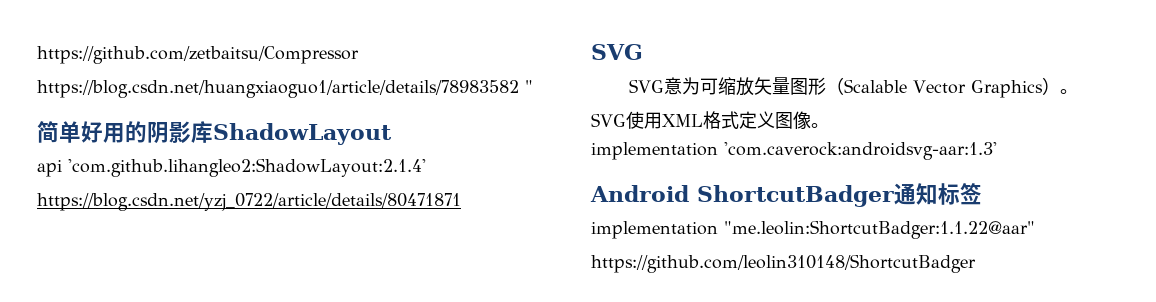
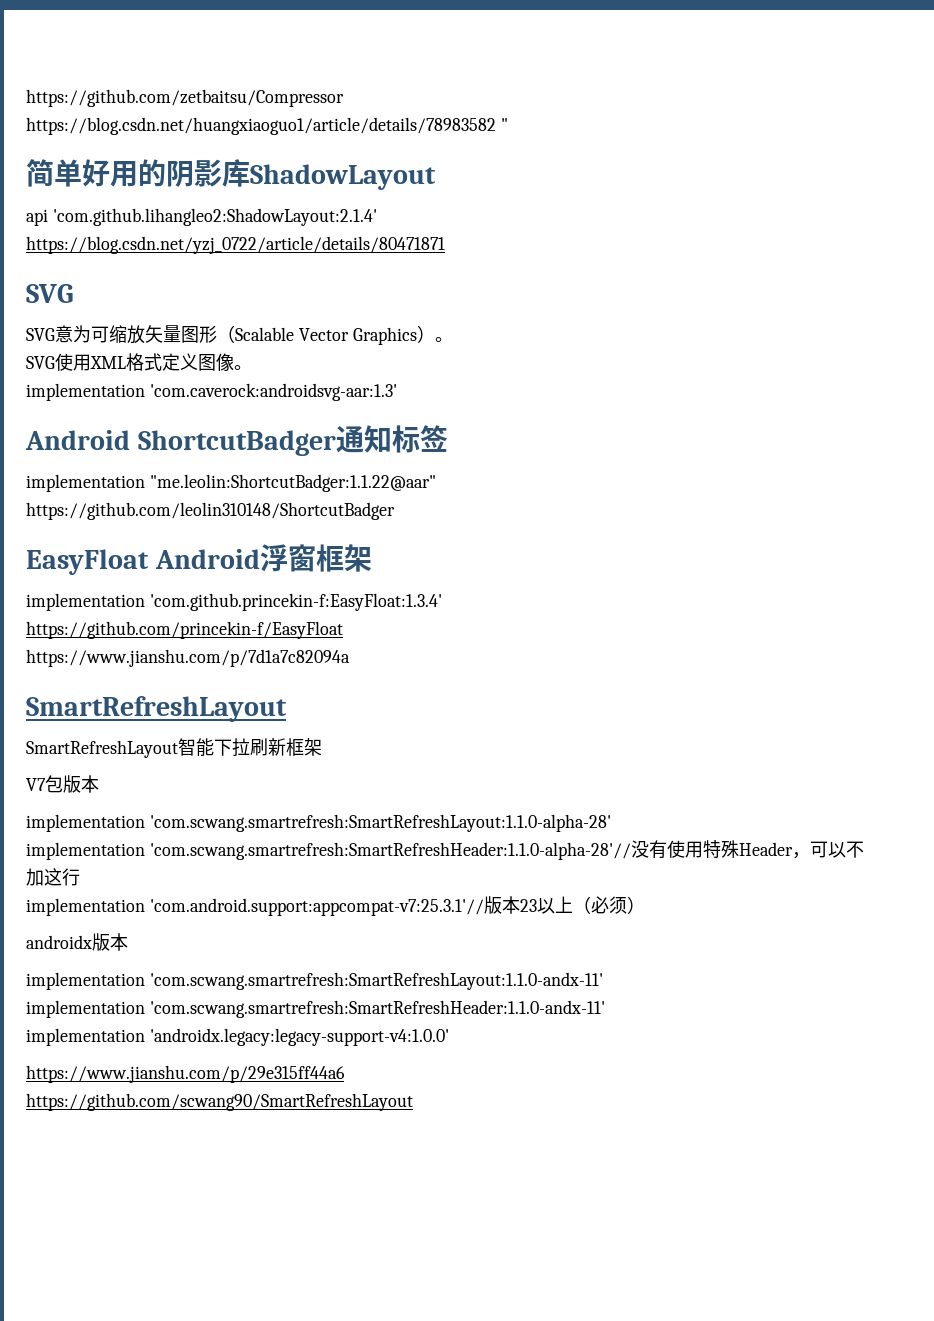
+ EasyFloat Android浮窗框架
+ implementation 'com.github.princekin-f:EasyFloat:1.3.4'
+ https://github.com/princekin-f/EasyFloat
+ https://www.jianshu.com/p/7d1a7c82094a
+ SmartRefreshLayout
+ SmartRefreshLayout智能下拉刷新框架
+ V7包版本
+ implementation 'com.scwang.smartrefresh:SmartRefreshLayout:1.1.0-alpha-28'
+ implementation 'com.scwang.smartrefresh:SmartRefreshHeader:1.1.0-alpha-28'//没有使用特殊Header，可以不加这行
+ implementation 'com.android.support:appcompat-v7:25.3.1'//版本23以上（必须）
+ androidx版本
+ implementation 'com.scwang.smartrefresh:SmartRefreshLayout:1.1.0-andx-11'
+ implementation 'com.scwang.smartrefresh:SmartRefreshHeader:1.1.0-andx-11'
+ implementation 'androidx.legacy:legacy-support-v4:1.0.0'
+ https://www.jianshu.com/p/29e315ff44a6
+ https://github.com/scwang90/SmartRefreshLayout

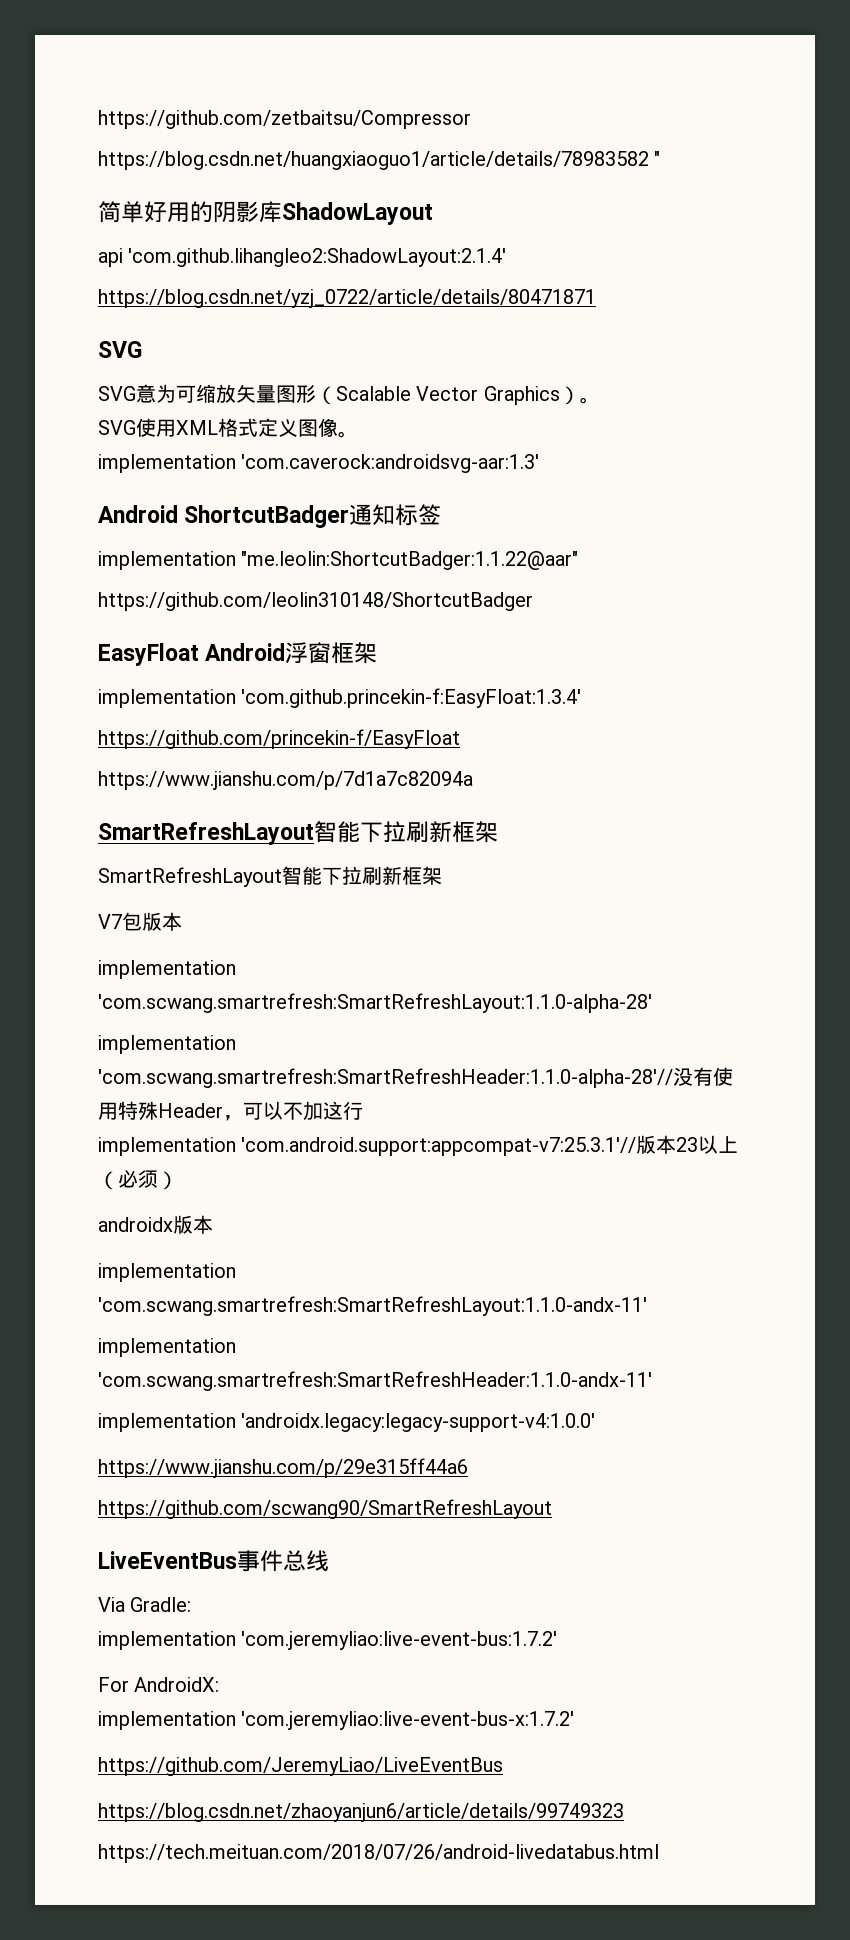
  https://www.jianshu.com/p/7d1a7c82094a
- SmartRefreshLayout
+ SmartRefreshLayout智能下拉刷新框架
+ LiveEventBus事件总线
+ Via Gradle:
+ implementation 'com.jeremyliao:live-event-bus:1.7.2'
+ For AndroidX:
+ implementation 'com.jeremyliao:live-event-bus-x:1.7.2'
+ https://github.com/JeremyLiao/LiveEventBus
+ https://blog.csdn.net/zhaoyanjun6/article/details/99749323
+ https://tech.meituan.com/2018/07/26/android-livedatabus.html

